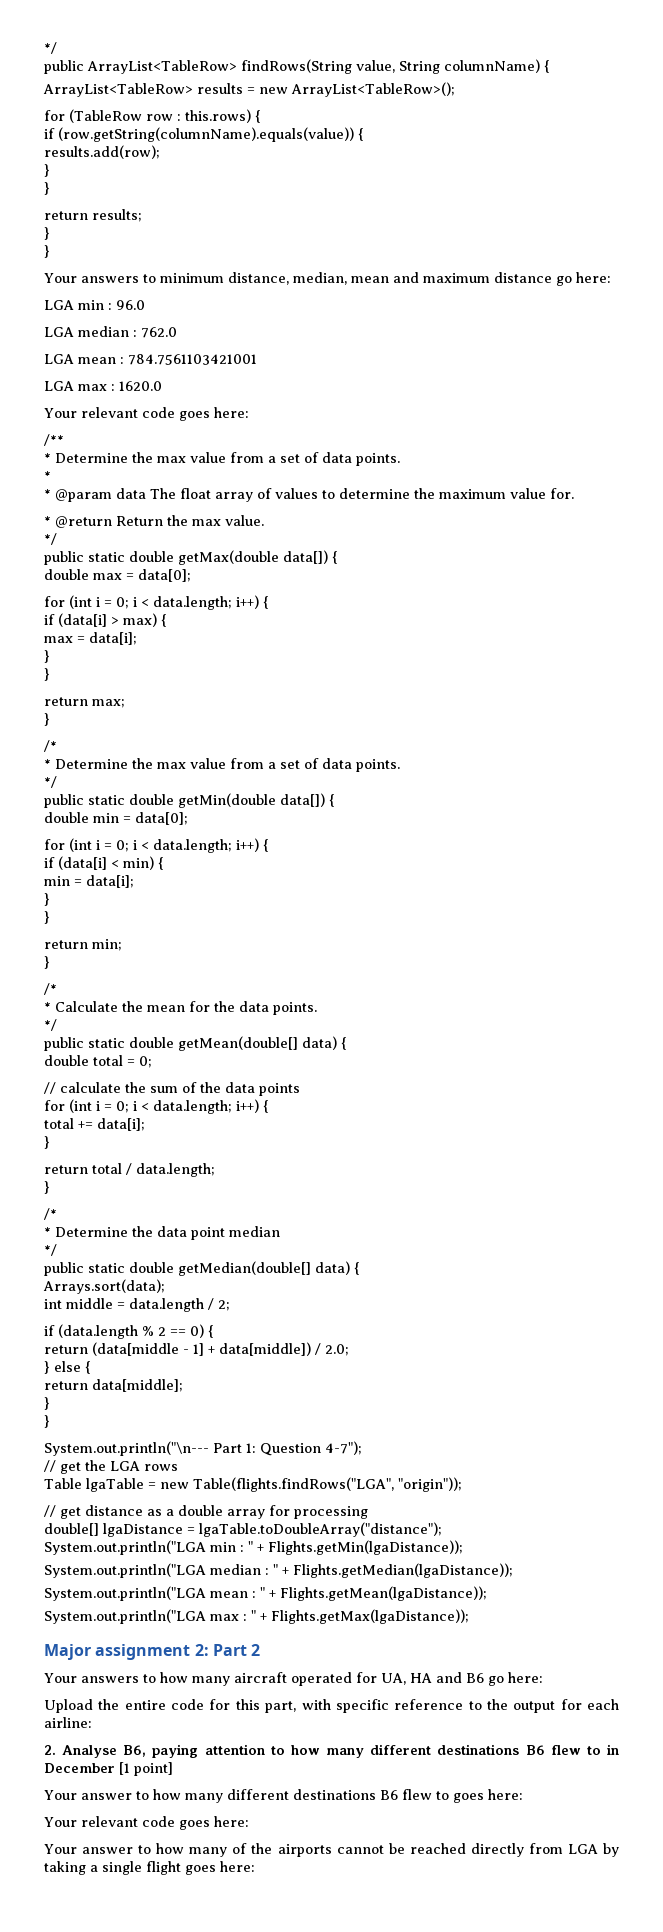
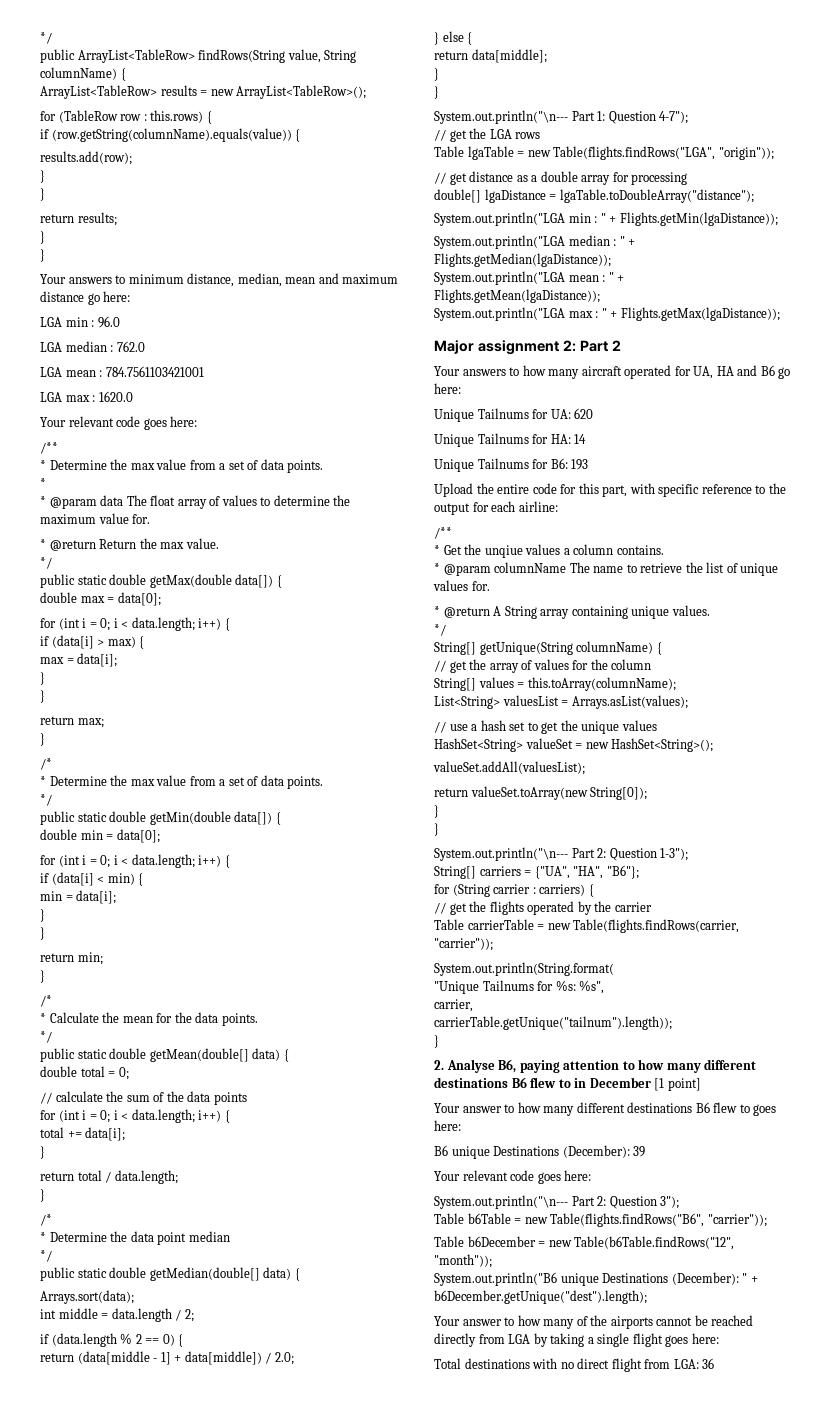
+ Unique Tailnums for UA: 620
+ Unique Tailnums for HA: 14
+ Unique Tailnums for B6: 193
  Upload the entire code for this part, with specific reference to the output for each airline:
+ /**
+ * Get the unqiue values a column contains.
+ * @param columnName The name to retrieve the list of unique values for.
+ * @return A String array containing unique values.
+ */
+ String[] getUnique(String columnName) {
+ // get the array of values for the column
+ String[] values = this.toArray(columnName);
+ List<String> valuesList = Arrays.asList(values);
+ // use a hash set to get the unique values
+ HashSet<String> valueSet = new HashSet<String>();
+ valueSet.addAll(valuesList);
+ return valueSet.toArray(new String[0]);
+ }
+ }
+ System.out.println("\n--- Part 2: Question 1-3");
+ String[] carriers = {"UA", "HA", "B6"};
+ for (String carrier : carriers) {
+ // get the flights operated by the carrier
+ Table carrierTable = new Table(flights.findRows(carrier, "carrier"));
+ System.out.println(String.format(
+ "Unique Tailnums for %s: %s",
+ carrier,
+ carrierTable.getUnique("tailnum").length));
+ }
  Your answer to how many different destinations B6 flew to goes here:
+ B6 unique Destinations (December): 39
  Your relevant code goes here:
+ System.out.println("\n--- Part 2: Question 3");
+ Table b6Table = new Table(flights.findRows("B6", "carrier"));
+ Table b6December = new Table(b6Table.findRows("12", "month"));
+ System.out.println("B6 unique Destinations (December): " + b6December.getUnique("dest").length);
+ Total destinations with no direct flight from LGA: 36

